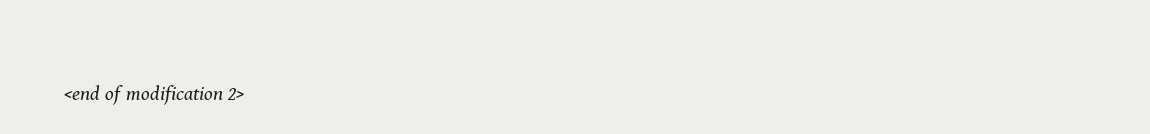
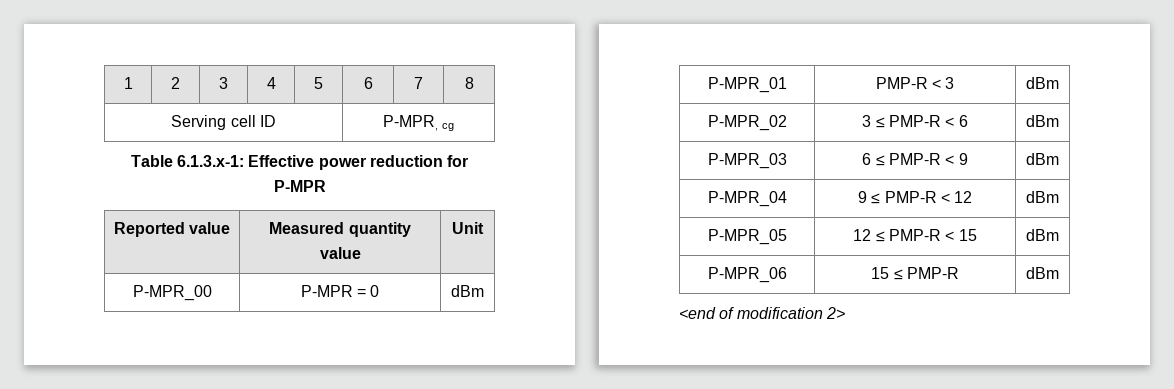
+ 1 | 2 | 3 | 4 | 5 | 6 | 7 | 8
+ Serving cell ID | P-MPR, cg
+ Table 6.1.3.x-1: Effective power reduction for P-MPR
+ Reported value | Measured quantity value | Unit
+ P-MPR_00 | P-MPR = 0 | dBm
+ P-MPR_01 | PMP-R < 3 | dBm
+ P-MPR_02 | 3 ≤ PMP-R < 6 | dBm
+ P-MPR_03 | 6 ≤ PMP-R < 9 | dBm
+ P-MPR_04 | 9 ≤ PMP-R < 12 | dBm
+ P-MPR_05 | 12 ≤ PMP-R < 15 | dBm
+ P-MPR_06 | 15 ≤ PMP-R | dBm

